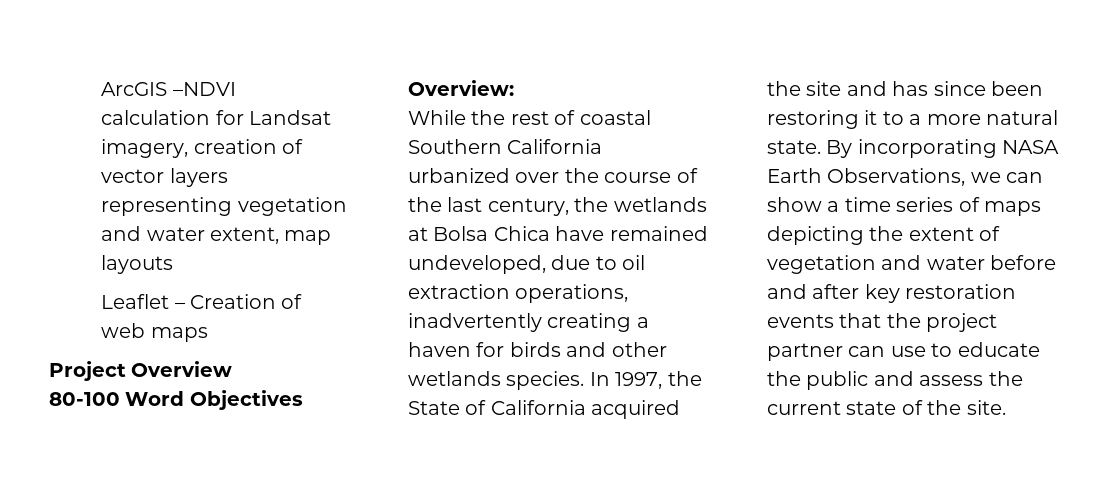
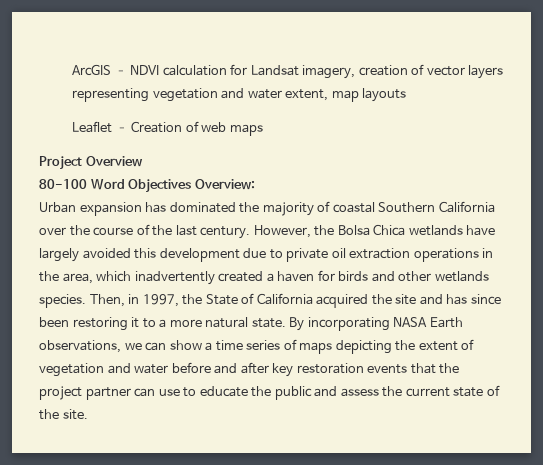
- ArcGIS –NDVI calculation for Landsat imagery, creation of vector layers representing vegetation and water extent, map layouts
+ ArcGIS – NDVI calculation for Landsat imagery, creation of vector layers representing vegetation and water extent, map layouts
- While the rest of coastal Southern California urbanized over the course of the last century, the wetlands at Bolsa Chica have remained undeveloped, due to oil extraction operations, inadvertently creating a haven for birds and other wetlands species.
+ Urban expansion has dominated the majority of coastal Southern California over the course of the last century. However, the Bolsa Chica wetlands have largely avoided this development due to private oil extraction operations in the area, which inadvertently created a haven for birds and other wetlands species.
- In 1997, the State of California acquired the site and has since been restoring it to a more natural state.
+ Then, in 1997, the State of California acquired the site and has since been restoring it to a more natural state.
- By incorporating NASA Earth Observations, we can show a time series of maps depicting the extent of vegetation and water before and after key restoration events that the project partner can use to educate the public and assess the current state of the site.
+ By incorporating NASA Earth observations, we can show a time series of maps depicting the extent of vegetation and water before and after key restoration events that the project partner can use to educate the public and assess the current state of the site.

